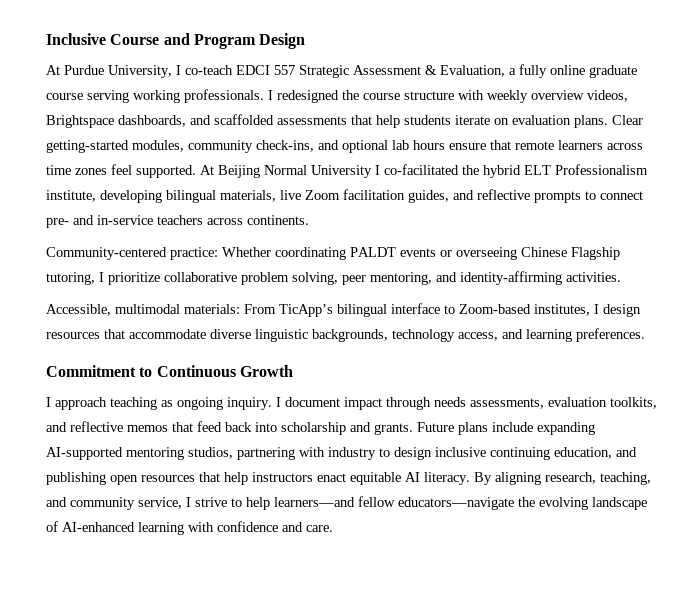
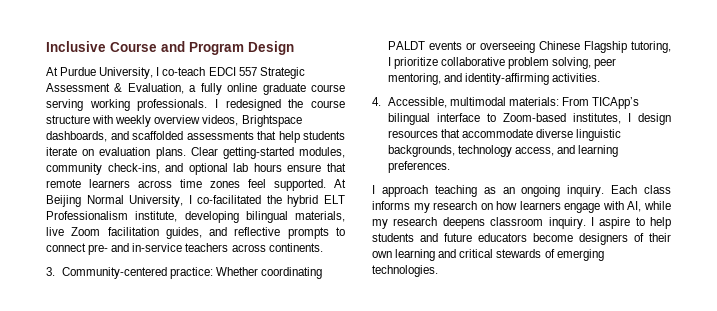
- At Beijing Normal University I co-facilitated the hybrid ELT Professionalism institute, developing bilingual materials, live Zoom facilitation guides, and reflective prompts to connect pre- and in-service teachers across continents.
+ At Beijing Normal University, I co-facilitated the hybrid ELT Professionalism institute, developing bilingual materials, live Zoom facilitation guides, and reflective prompts to connect pre- and in-service teachers across continents.
- Community-centered practice: Whether coordinating PALDT events or overseeing Chinese Flagship tutoring, I prioritize collaborative problem solving, peer mentoring, and identity-affirming activities.
+ 3. Community-centered practice: Whether coordinating PALDT events or overseeing Chinese Flagship tutoring, I prioritize collaborative problem solving, peer mentoring, and identity-affirming activities.
- Accessible, multimodal materials: From TicApp’s bilingual interface to Zoom-based institutes, I design resources that accommodate diverse linguistic backgrounds, technology access, and learning preferences.
+ 4. Accessible, multimodal materials: From TICApp’s bilingual interface to Zoom-based institutes, I design resources that accommodate diverse linguistic backgrounds, technology access, and learning preferences.
- Commitment to Continuous Growth
- I approach teaching as ongoing inquiry.
+ I approach teaching as an ongoing inquiry.
- I document impact through needs assessments, evaluation toolkits, and reflective memos that feed back into scholarship and grants. Future plans include expanding AI-supported mentoring studios, partnering with industry to design inclusive continuing education, and publishing open resources that help instructors enact equitable AI literacy. By aligning research, teaching, and community service, I strive to help learners—and fellow educators—navigate the evolving landscape of AI-enhanced learning with confidence and care.
+ Each class informs my research on how learners engage with AI, while my research deepens classroom inquiry. I aspire to help students and future educators become designers of their own learning and critical stewards of emerging technologies.

